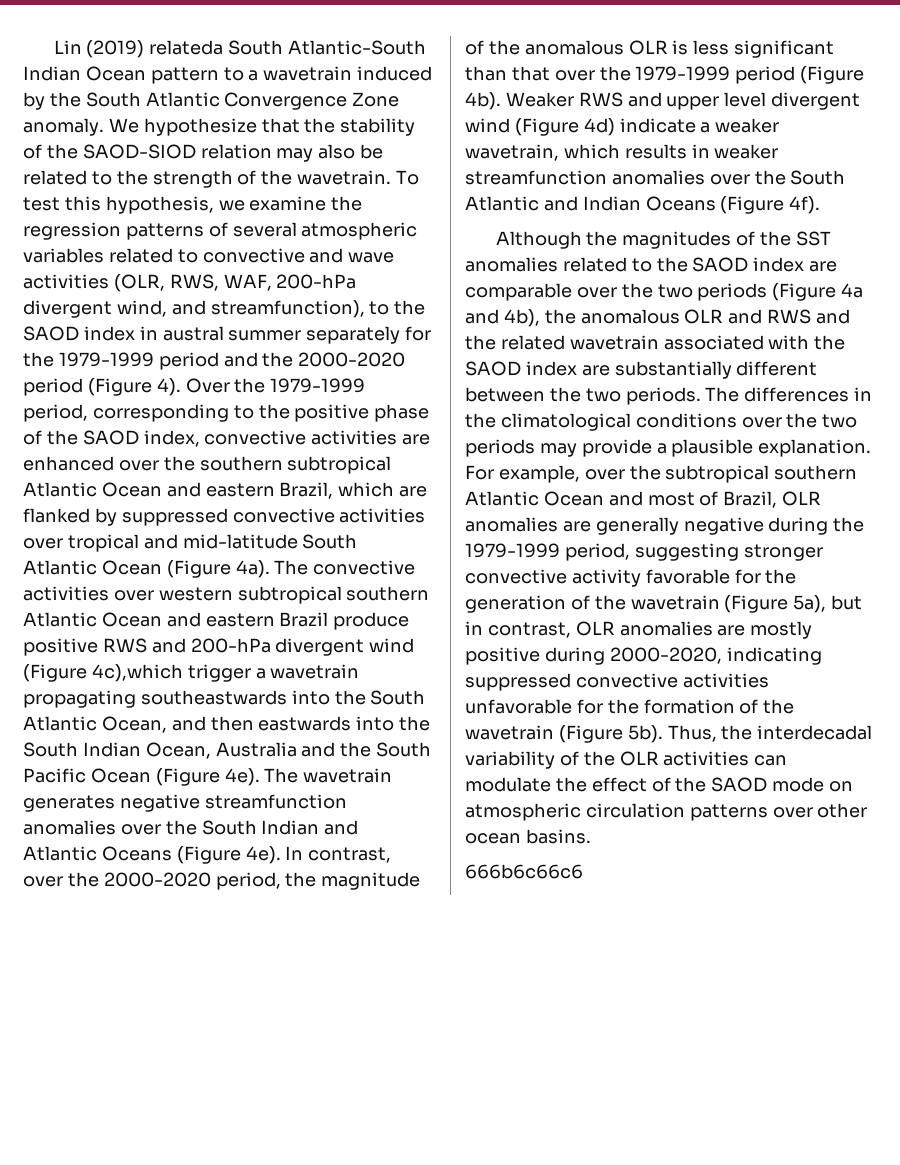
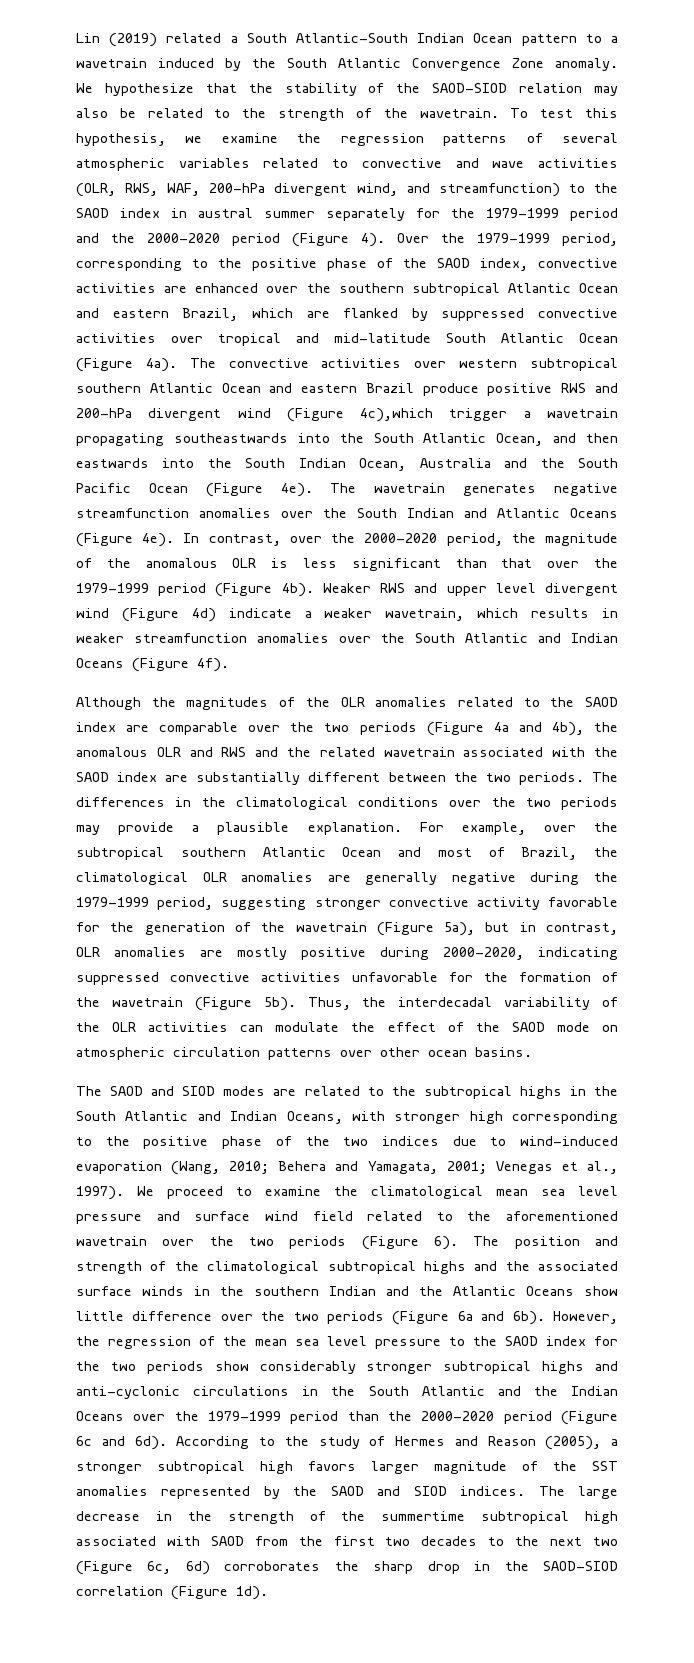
- Lin (2019) relateda South Atlantic-South Indian Ocean pattern to a wavetrain induced by the South Atlantic Convergence Zone anomaly.
+ Lin (2019) related a South Atlantic-South Indian Ocean pattern to a wavetrain induced by the South Atlantic Convergence Zone anomaly.
- To test this hypothesis, we examine the regression patterns of several atmospheric variables related to convective and wave activities (OLR, RWS, WAF, 200-hPa divergent wind, and streamfunction), to the SAOD index in austral summer separately for the 1979-1999 period and the 2000-2020 period (Figure 4).
+ To test this hypothesis, we examine the regression patterns of several atmospheric variables related to convective and wave activities (OLR, RWS, WAF, 200-hPa divergent wind, and streamfunction) to the SAOD index in austral summer separately for the 1979-1999 period and the 2000-2020 period (Figure 4).
- Although the magnitudes of the SST anomalies related to the SAOD index are comparable over the two periods (Figure 4a and 4b), the anomalous OLR and RWS and the related wavetrain associated with the SAOD index are substantially different between the two periods.
+ Although the magnitudes of the OLR anomalies related to the SAOD index are comparable over the two periods (Figure 4a and 4b), the anomalous OLR and RWS and the related wavetrain associated with the SAOD index are substantially different between the two periods.
- For example, over the subtropical southern Atlantic Ocean and most of Brazil, OLR anomalies are generally negative during the 1979-1999 period, suggesting stronger convective activity favorable for the generation of the wavetrain (Figure 5a), but in contrast, OLR anomalies are mostly positive during 2000-2020, indicating suppressed convective activities unfavorable for the formation of the wavetrain (Figure 5b).
+ For example, over the subtropical southern Atlantic Ocean and most of Brazil, the climatological OLR anomalies are generally negative during the 1979-1999 period, suggesting stronger convective activity favorable for the generation of the wavetrain (Figure 5a), but in contrast, OLR anomalies are mostly positive during 2000-2020, indicating suppressed convective activities unfavorable for the formation of the wavetrain (Figure 5b).
- 666b6c66c6
+ The SAOD and SIOD modes are related to the subtropical highs in the South Atlantic and Indian Oceans, with stronger high corresponding to the positive phase of the two indices due to wind-induced evaporation (Wang, 2010; Behera and Yamagata, 2001; Venegas et al., 1997). We proceed to examine the climatological mean sea level pressure and surface wind field related to the aforementioned wavetrain over the two periods (Figure 6). The position and strength of the climatological subtropical highs and the associated surface winds in the southern Indian and the Atlantic Oceans show little difference over the two periods (Figure 6a and 6b). However, the regression of the mean sea level pressure to the SAOD index for the two periods show considerably stronger subtropical highs and anti-cyclonic circulations in the South Atlantic and the Indian Oceans over the 1979-1999 period than the 2000-2020 period (Figure 6c and 6d). According to the study of Hermes and Reason (2005), a stronger subtropical high favors larger magnitude of the SST anomalies represented by the SAOD and SIOD indices. The large decrease in the strength of the summertime subtropical high associated with SAOD from the first two decades to the next two (Figure 6c, 6d) corroborates the sharp drop in the SAOD-SIOD correlation (Figure 1d).

